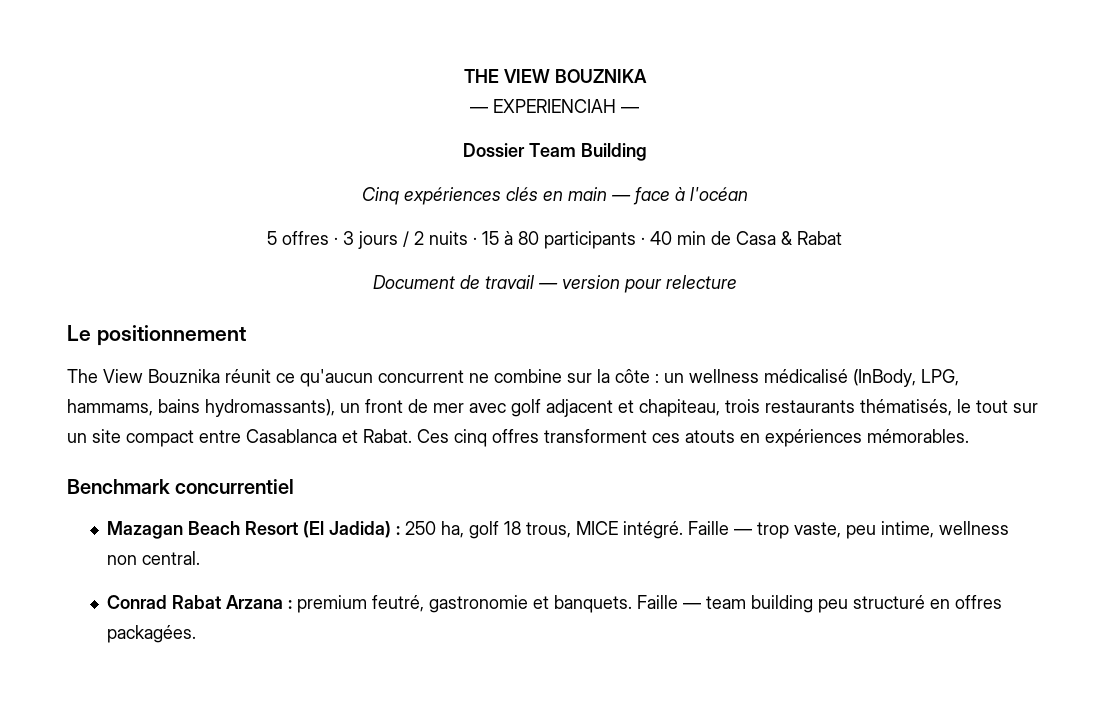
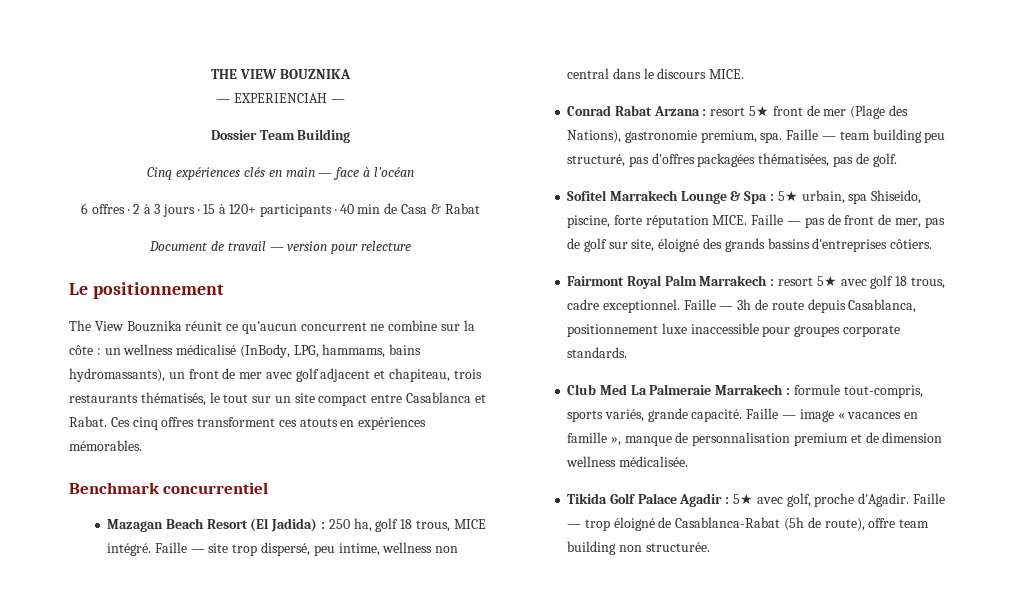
- 5 offres · 3 jours / 2 nuits · 15 à 80 participants · 40 min de Casa & Rabat
+ 6 offres · 2 à 3 jours · 15 à 120+ participants · 40 min de Casa & Rabat
- Faille — trop vaste, peu intime, wellness non central.
+ Faille — site trop dispersé, peu intime, wellness non central dans le discours MICE.
- Conrad Rabat Arzana : premium feutré, gastronomie et banquets.
+ Conrad Rabat Arzana : resort 5★ front de mer (Plage des Nations), gastronomie premium, spa.
- Faille — team building peu structuré en offres packagées.
+ Faille — team building peu structuré, pas d'offres packagées thématisées, pas de golf.
+ Sofitel Marrakech Lounge & Spa : 5★ urbain, spa Shiseido, piscine, forte réputation MICE. Faille — pas de front de mer, pas de golf sur site, éloigné des grands bassins d'entreprises côtiers.
+ Fairmont Royal Palm Marrakech : resort 5★ avec golf 18 trous, cadre exceptionnel. Faille — 3h de route depuis Casablanca, positionnement luxe inaccessible pour groupes corporate standards.
+ Club Med La Palmeraie Marrakech : formule tout-compris, sports variés, grande capacité. Faille — image « vacances en famille », manque de personnalisation premium et de dimension wellness médicalisée.
+ Tikida Golf Palace Agadir : 5★ avec golf, proche d'Agadir. Faille — trop éloigné de Casablanca-Rabat (5h de route), offre team building non structurée.

